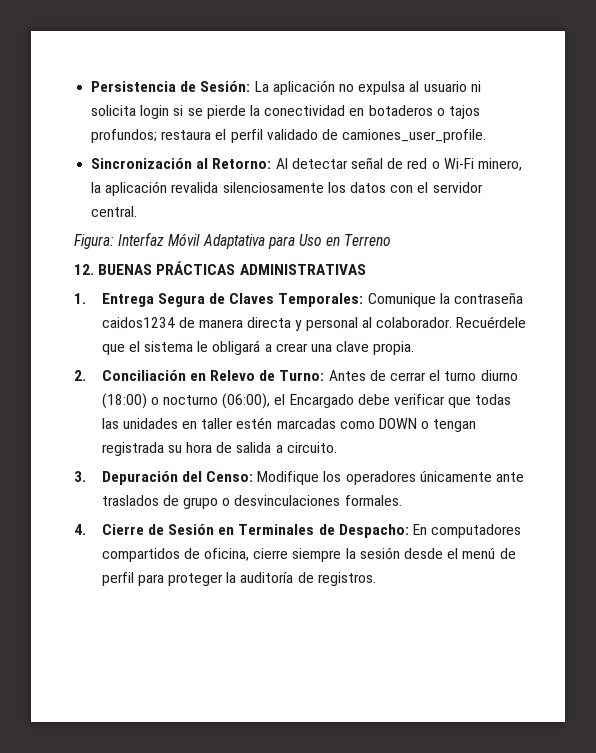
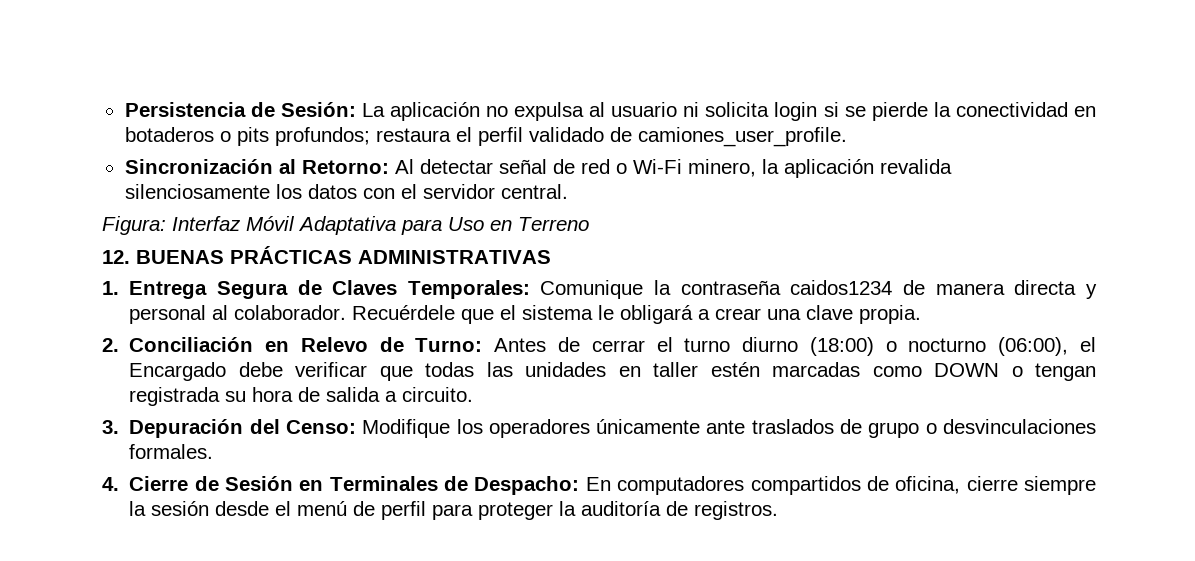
- Persistencia de Sesión: La aplicación no expulsa al usuario ni solicita login si se pierde la conectividad en botaderos o tajos profundos; restaura el perfil validado de camiones_user_profile.
+ Persistencia de Sesión: La aplicación no expulsa al usuario ni solicita login si se pierde la conectividad en botaderos o pits profundos; restaura el perfil validado de camiones_user_profile.

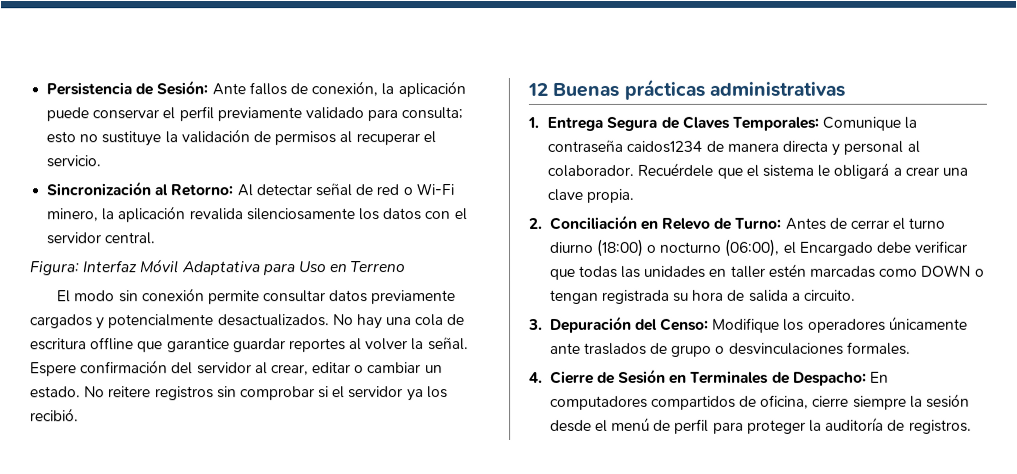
- Persistencia de Sesión: La aplicación no expulsa al usuario ni solicita login si se pierde la conectividad en botaderos o pits profundos; restaura el perfil validado de camiones_user_profile.
+ Persistencia de Sesión: Ante fallos de conexión, la aplicación puede conservar el perfil previamente validado para consulta; esto no sustituye la validación de permisos al recuperar el servicio.
- 12. BUENAS PRÁCTICAS ADMINISTRATIVAS
+ El modo sin conexión permite consultar datos previamente cargados y potencialmente desactualizados. No hay una cola de escritura offline que garantice guardar reportes al volver la señal. Espere confirmación del servidor al crear, editar o cambiar un estado. No reitere registros sin comprobar si el servidor ya los recibió.
+ 12 Buenas prácticas administrativas

